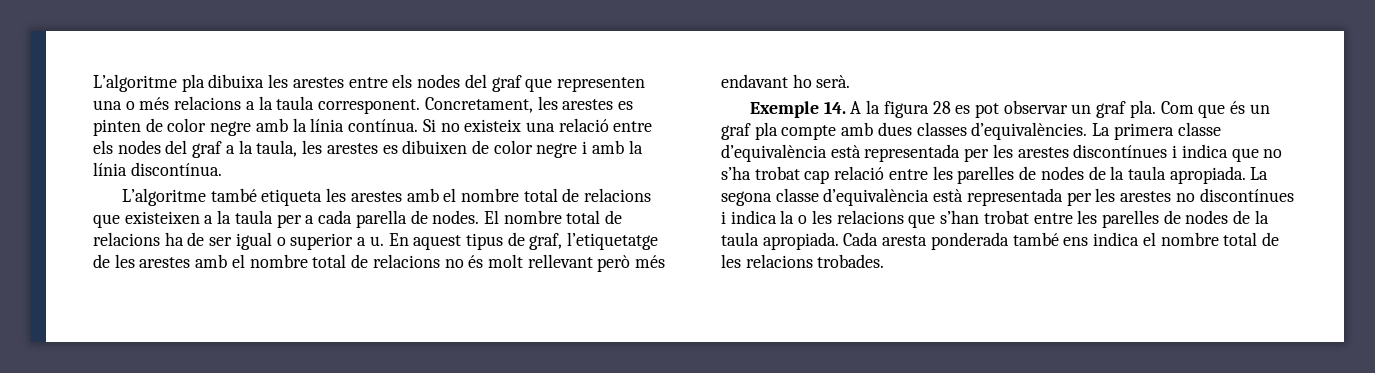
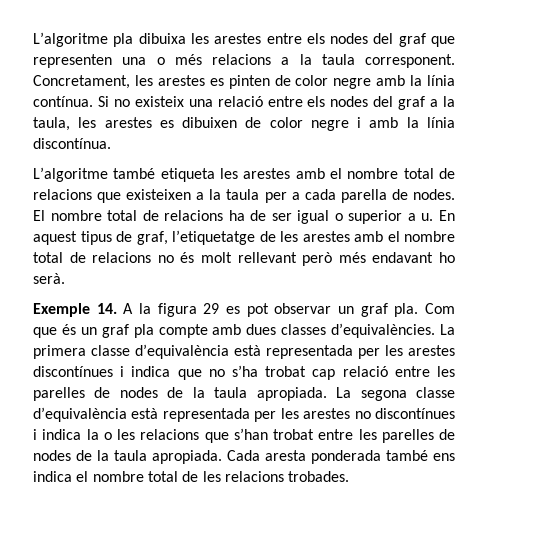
- Exemple 14. A la figura 28 es pot observar un graf pla.
+ Exemple 14. A la figura 29 es pot observar un graf pla.

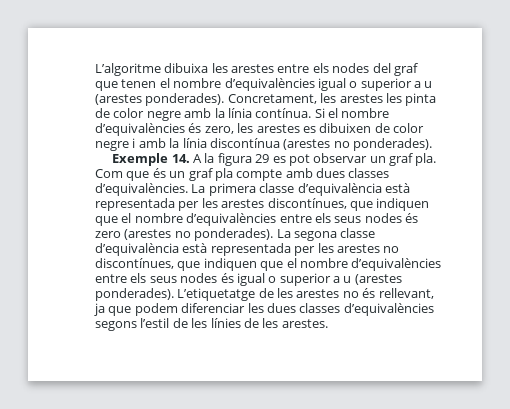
- L’algoritme pla dibuixa les arestes entre els nodes del graf que representen una o més relacions a la taula corresponent.
+ L’algoritme dibuixa les arestes entre els nodes del graf que tenen el nombre d’equivalències igual o superior a u (arestes ponderades).
- Concretament, les arestes es pinten de color negre amb la línia contínua.
+ Concretament, les arestes les pinta de color negre amb la línia contínua.
- Si no existeix una relació entre els nodes del graf a la taula, les arestes es dibuixen de color negre i amb la línia discontínua.
- L’algoritme també etiqueta les arestes amb el nombre total de relacions que existeixen a la taula per a cada parella de nodes. El nombre total de relacions ha de ser igual o superior a u. En aquest tipus de graf, l’etiquetatge de les arestes amb el nombre total de relacions no és molt rellevant però més endavant ho serà.
+ Si el nombre d’equivalències és zero, les arestes es dibuixen de color negre i amb la línia discontínua (arestes no ponderades).
- La primera classe d’equivalència està representada per les arestes discontínues i indica que no s’ha trobat cap relació entre les parelles de nodes de la taula apropiada.
+ La primera classe d’equivalència està representada per les arestes discontínues, que indiquen que el nombre d’equivalències entre els seus nodes és zero (arestes no ponderades).
- La segona classe d’equivalència està representada per les arestes no discontínues i indica la o les relacions que s’han trobat entre les parelles de nodes de la taula apropiada. Cada aresta ponderada també ens indica el nombre total de les relacions trobades.
+ La segona classe d’equivalència està representada per les arestes no discontínues, que indiquen que el nombre d’equivalències entre els seus nodes és igual o superior a u (arestes ponderades). L’etiquetatge de les arestes no és rellevant, ja que podem diferenciar les dues classes d’equivalències segons l’estil de les línies de les arestes.

